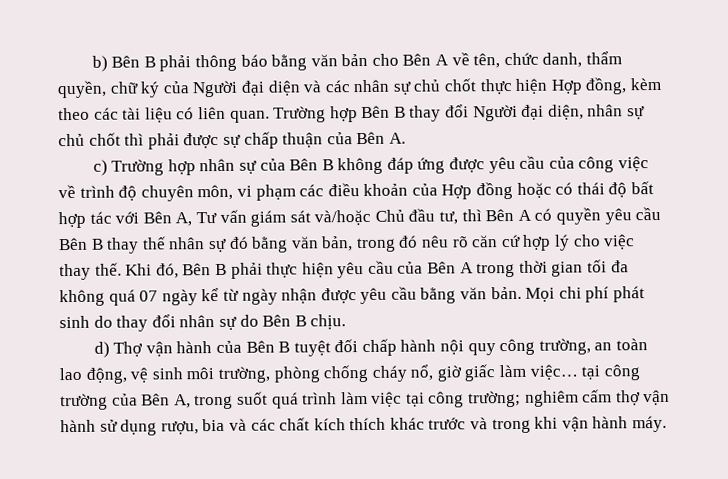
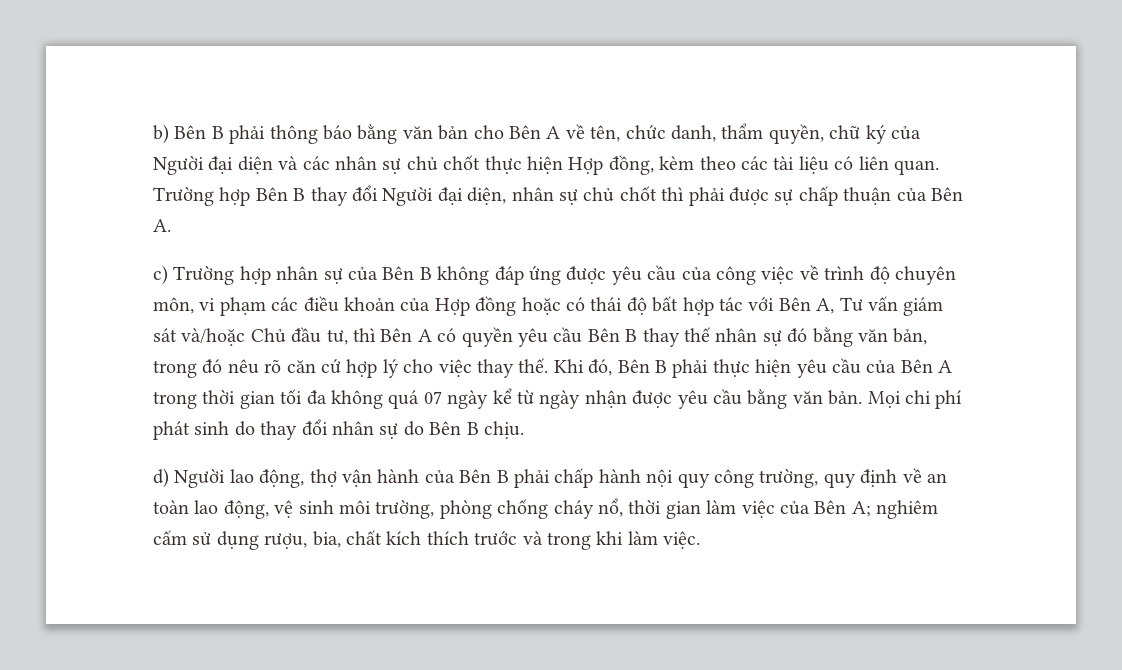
- d) Thợ vận hành của Bên B tuyệt đối chấp hành nội quy công trường, an toàn lao động, vệ sinh môi trường, phòng chống cháy nổ, giờ giấc làm việc… tại công trường của Bên A, trong suốt quá trình làm việc tại công trường; nghiêm cấm thợ vận hành sử dụng rượu, bia và các chất kích thích khác trước và trong khi vận hành máy.
+ d) Người lao động, thợ vận hành của Bên B phải chấp hành nội quy công trường, quy định về an toàn lao động, vệ sinh môi trường, phòng chống cháy nổ, thời gian làm việc của Bên A; nghiêm cấm sử dụng rượu, bia, chất kích thích trước và trong khi làm việc.

